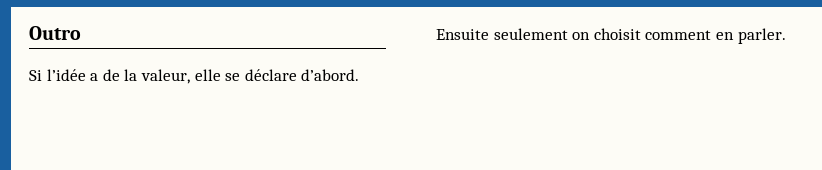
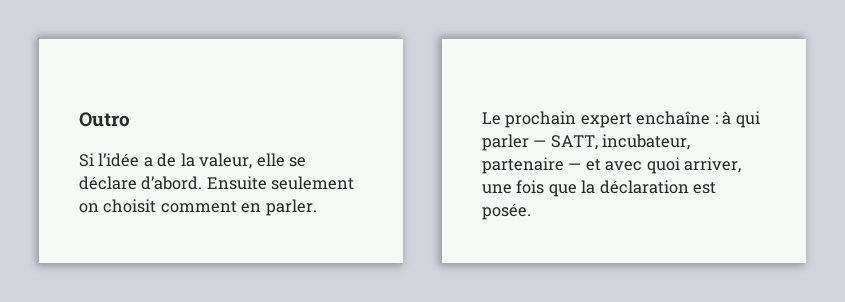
+ Le prochain expert enchaîne : à qui parler — SATT, incubateur, partenaire — et avec quoi arriver, une fois que la déclaration est posée.

